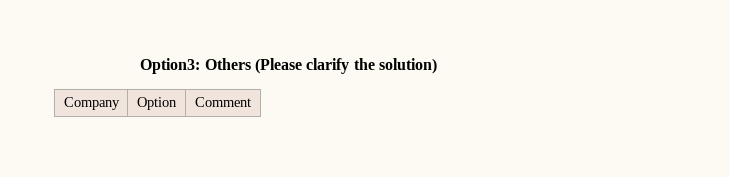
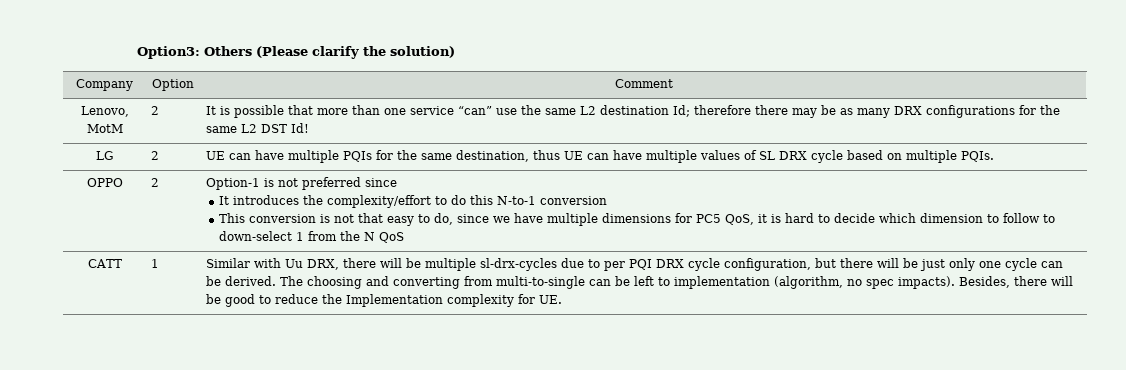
+ Lenovo, MotM | 2 | It is possible that more than one service “can” use the same L2 destination Id; therefore there may be as many DRX configurations for the same L2 DST Id!
+ LG | 2 | UE can have multiple PQIs for the same destination, thus UE can have multiple values of SL DRX cycle based on multiple PQIs.
+ OPPO | 2 | Option-1 is not preferred since
+ It introduces the complexity/effort to do this N-to-1 conversion
+ This conversion is not that easy to do, since we have multiple dimensions for PC5 QoS, it is hard to decide which dimension to follow to down-select 1 from the N QoS
+ CATT | 1 | Similar with Uu DRX, there will be multiple sl-drx-cycles due to per PQI DRX cycle configuration, but there will be just only one cycle can be derived. The choosing and converting from multi-to-single can be left to implementation (algorithm, no spec impacts). Besides, there will be good to reduce the Implementation complexity for UE.

